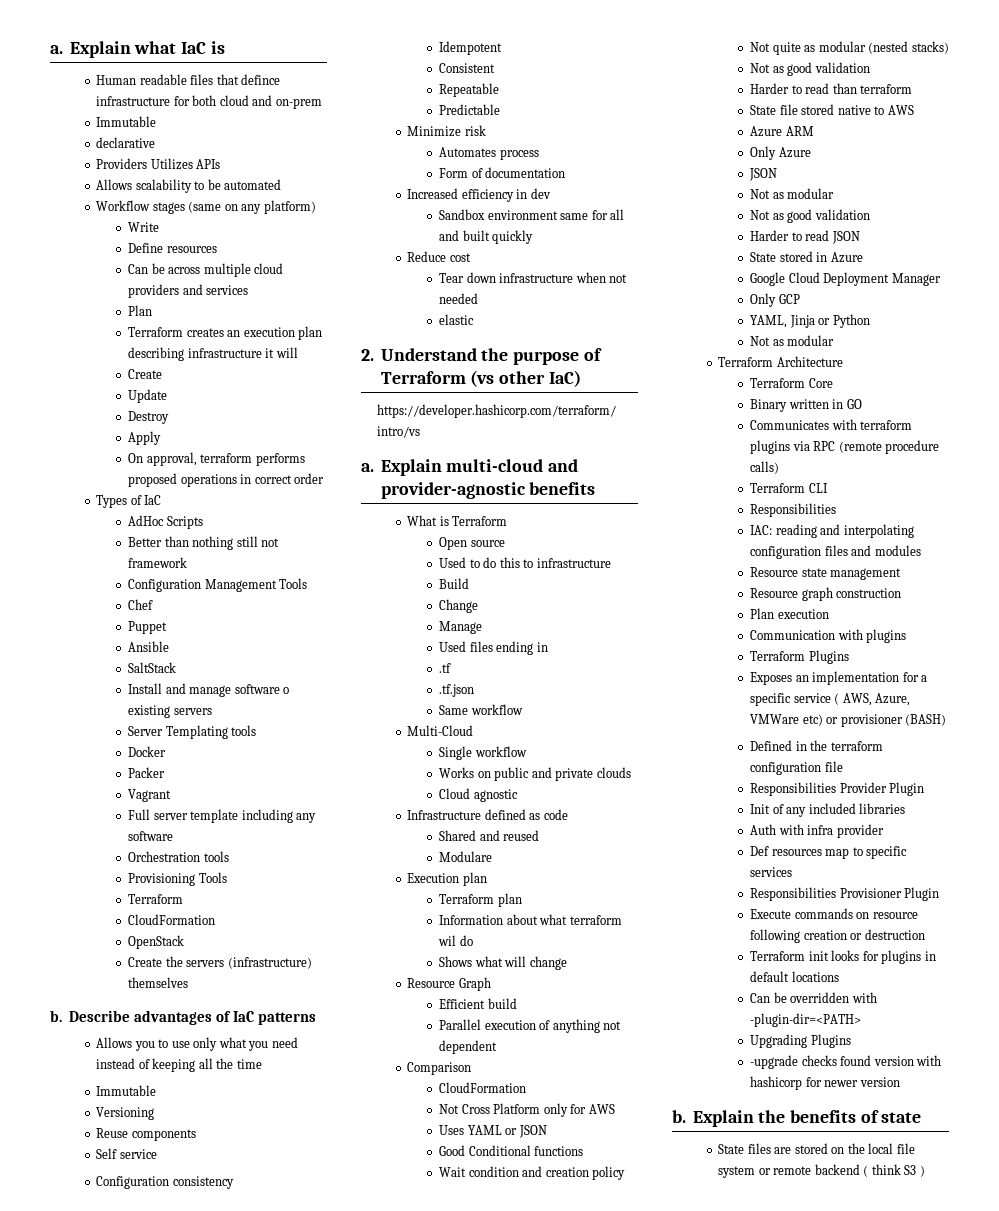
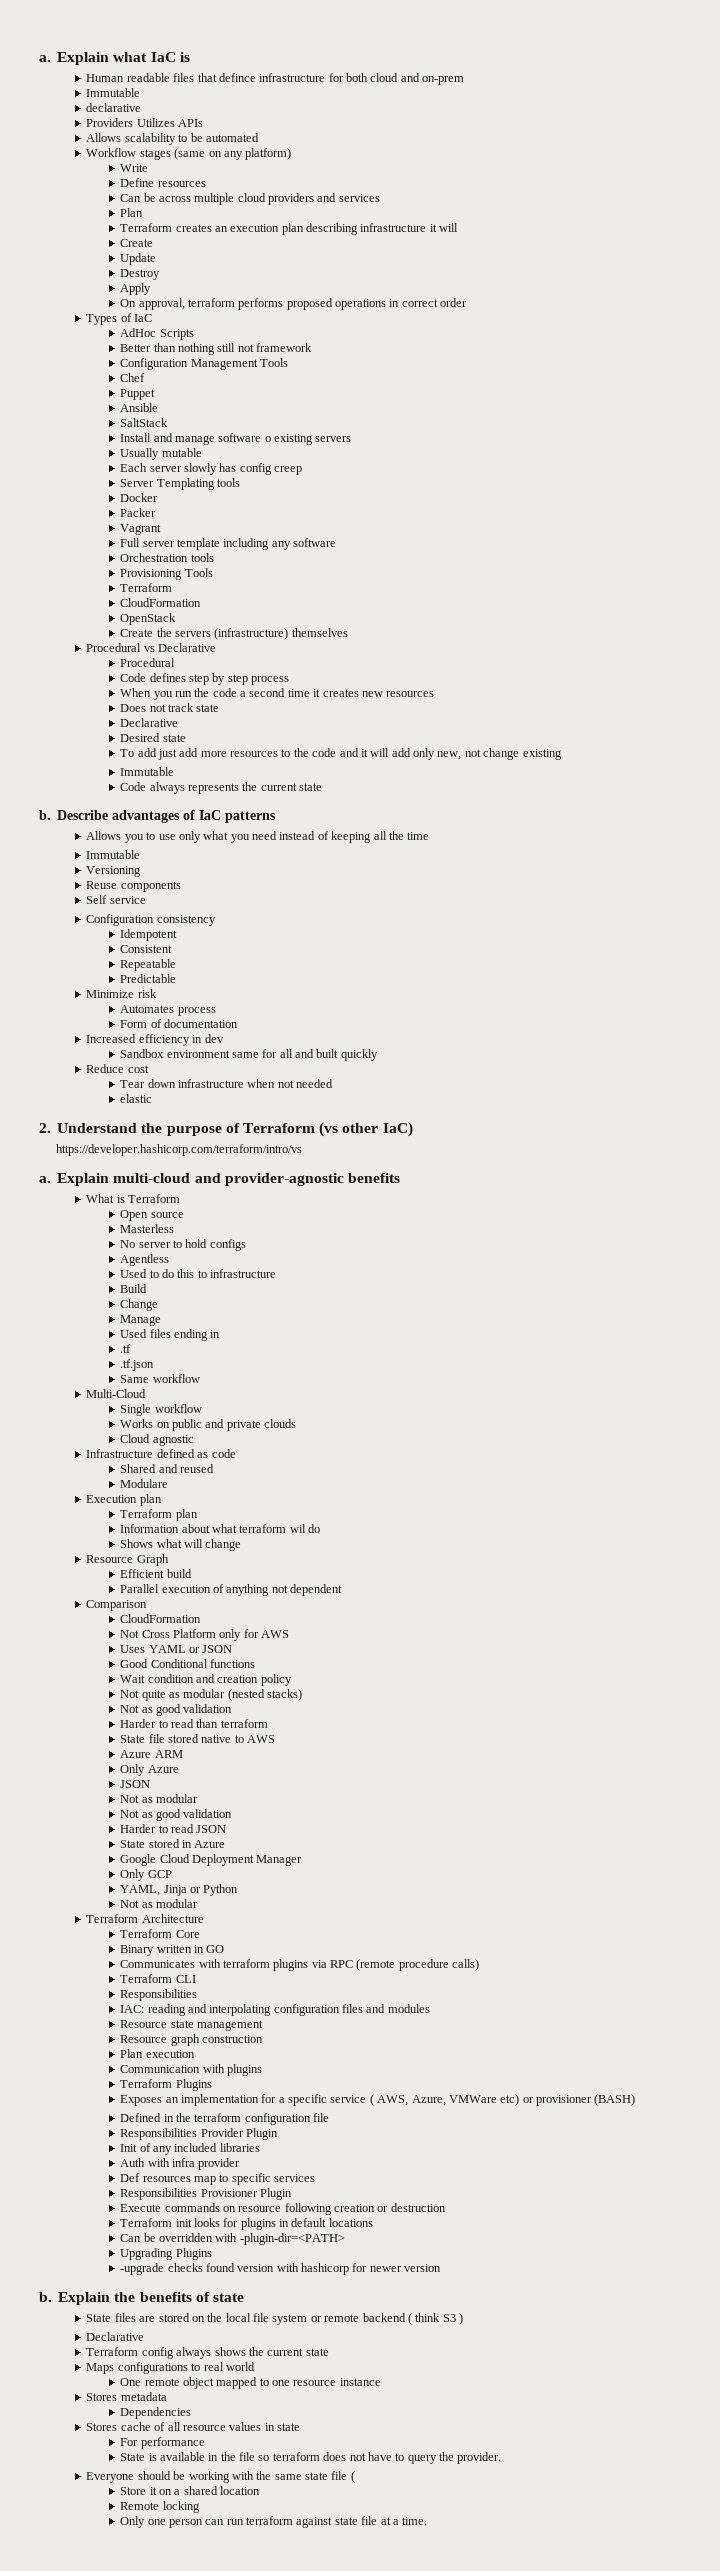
+ Usually mutable
+ Each server slowly has config creep
+ Procedural vs Declarative
+ Procedural
+ Code defines step by step process
+ When you run the code a second time it creates new resources
+ Does not track state
+ Declarative
+ Desired state
+ To add just add more resources to the code and it will add only new, not change existing
+ Immutable
+ Code always represents the current state
+ Masterless
+ No server to hold configs
+ Agentless
  State files are stored on the local file system or remote backend ( think S3 )
+ Declarative
+ Terraform config always shows the current state
+ Maps configurations to real world
+ One remote object mapped to one resource instance
+ Stores metadata
+ Dependencies
+ Stores cache of all resource values in state
+ For performance
+ State is available in the file so terraform does not have to query the provider.
+ Everyone should be working with the same state file (
+ Store it on a shared location
+ Remote locking
+ Only one person can run terraform against state file at a time.

